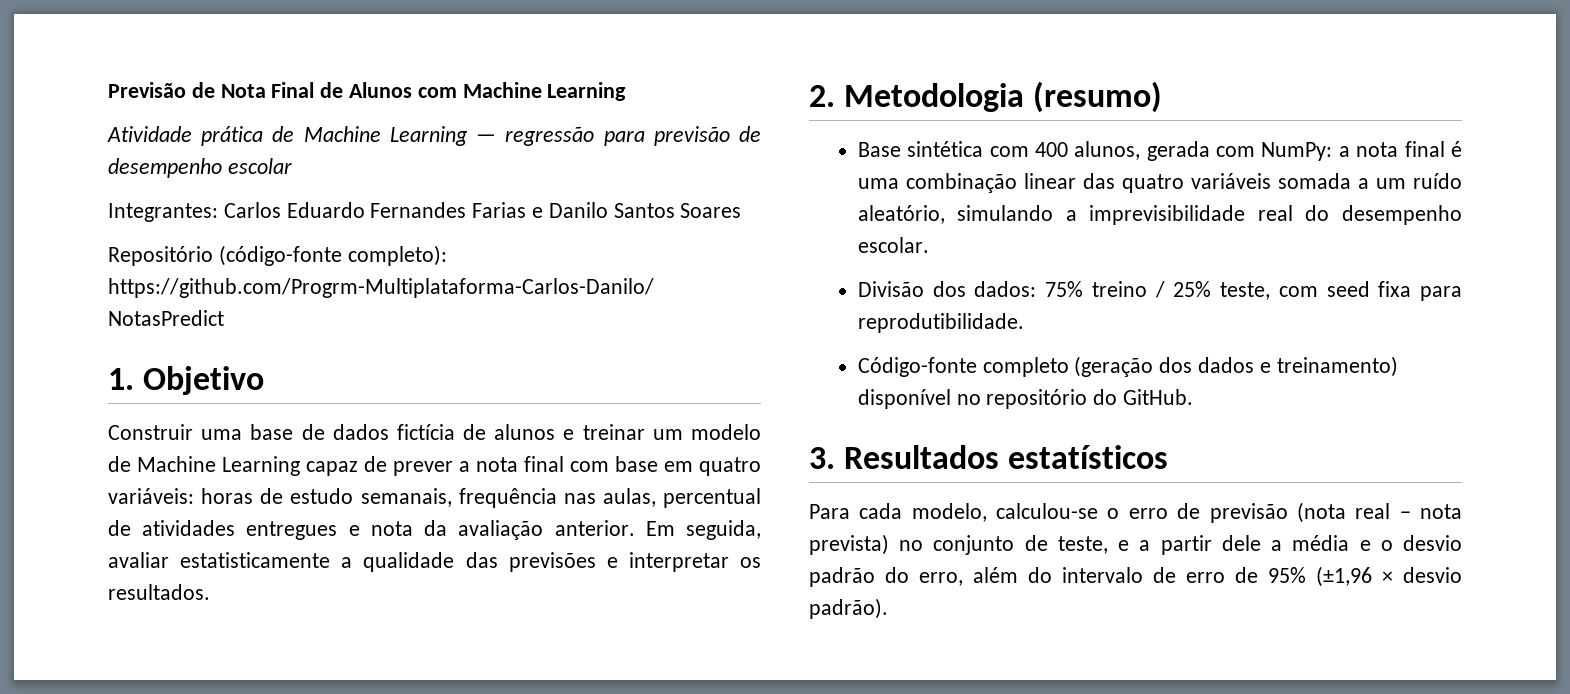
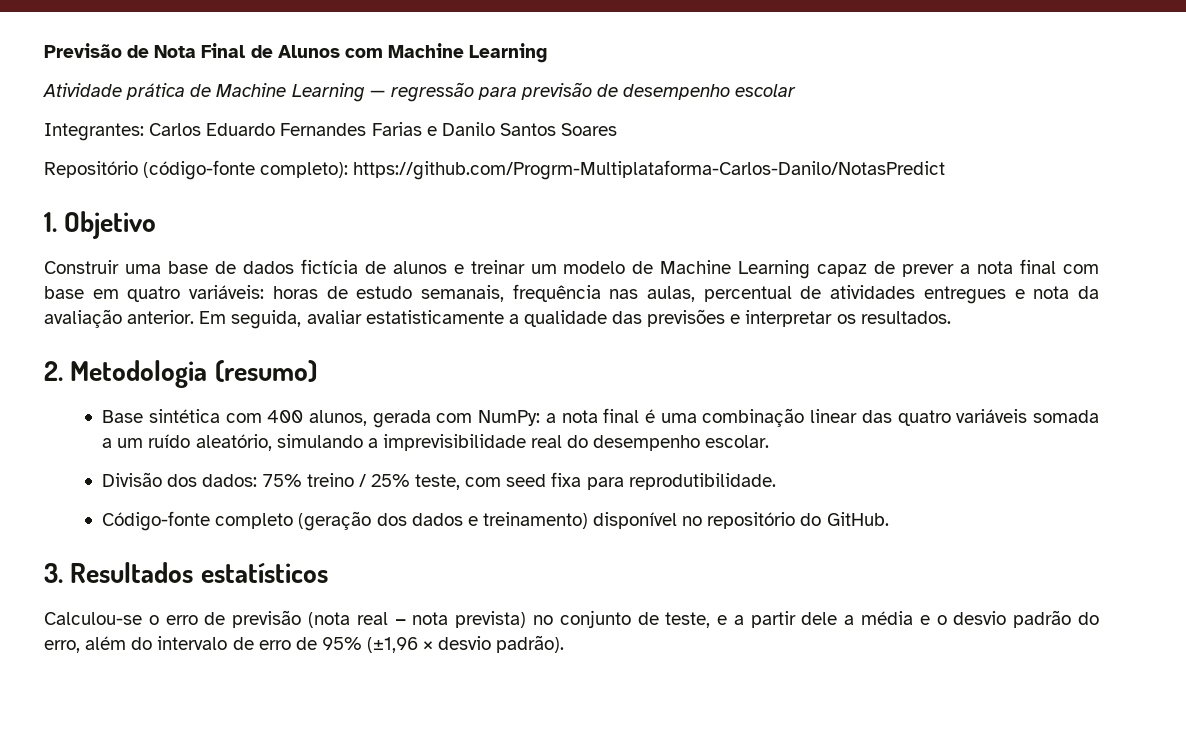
- Para cada modelo, calculou-se o erro de previsão (nota real − nota prevista) no conjunto de teste, e a partir dele a média e o desvio padrão do erro, além do intervalo de erro de 95% (±1,96 × desvio padrão).
+ Calculou-se o erro de previsão (nota real − nota prevista) no conjunto de teste, e a partir dele a média e o desvio padrão do erro, além do intervalo de erro de 95% (±1,96 × desvio padrão).

